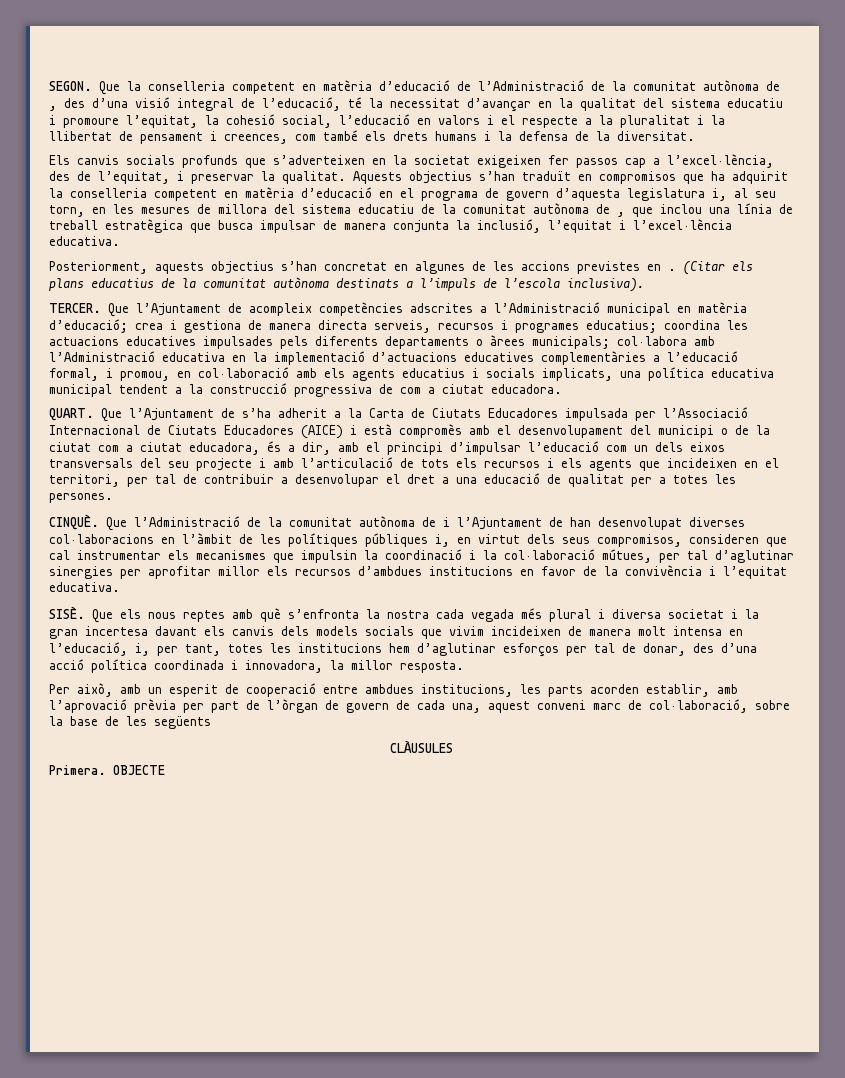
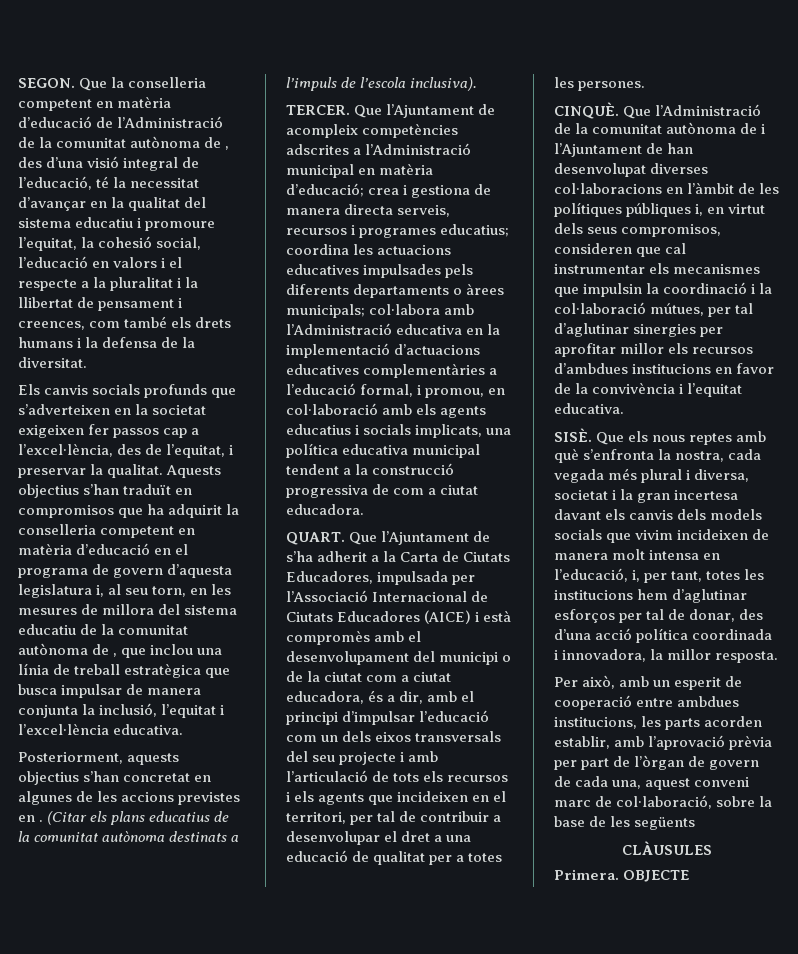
- Que l’Ajuntament de s’ha adherit a la Carta de Ciutats Educadores impulsada per l’Associació Internacional de Ciutats Educadores (AICE) i està compromès amb el desenvolupament del municipi o de la ciutat com a ciutat educadora, és a dir, amb el principi d’impulsar l’educació com un dels eixos transversals del seu projecte i amb l’articulació de tots els recursos i els agents que incideixen en el territori, per tal de contribuir a desenvolupar el dret a una educació de qualitat per a totes les persones.
+ Que l’Ajuntament de s’ha adherit a la Carta de Ciutats Educadores, impulsada per l’Associació Internacional de Ciutats Educadores (AICE) i està compromès amb el desenvolupament del municipi o de la ciutat com a ciutat educadora, és a dir, amb el principi d’impulsar l’educació com un dels eixos transversals del seu projecte i amb l’articulació de tots els recursos i els agents que incideixen en el territori, per tal de contribuir a desenvolupar el dret a una educació de qualitat per a totes les persones.
- Que els nous reptes amb què s’enfronta la nostra cada vegada més plural i diversa societat i la gran incertesa davant els canvis dels models socials que vivim incideixen de manera molt intensa en l’educació, i, per tant, totes les institucions hem d’aglutinar esforços per tal de donar, des d’una acció política coordinada i innovadora, la millor resposta.
+ Que els nous reptes amb què s’enfronta la nostra, cada vegada més plural i diversa, societat i la gran incertesa davant els canvis dels models socials que vivim incideixen de manera molt intensa en l’educació, i, per tant, totes les institucions hem d’aglutinar esforços per tal de donar, des d’una acció política coordinada i innovadora, la millor resposta.

